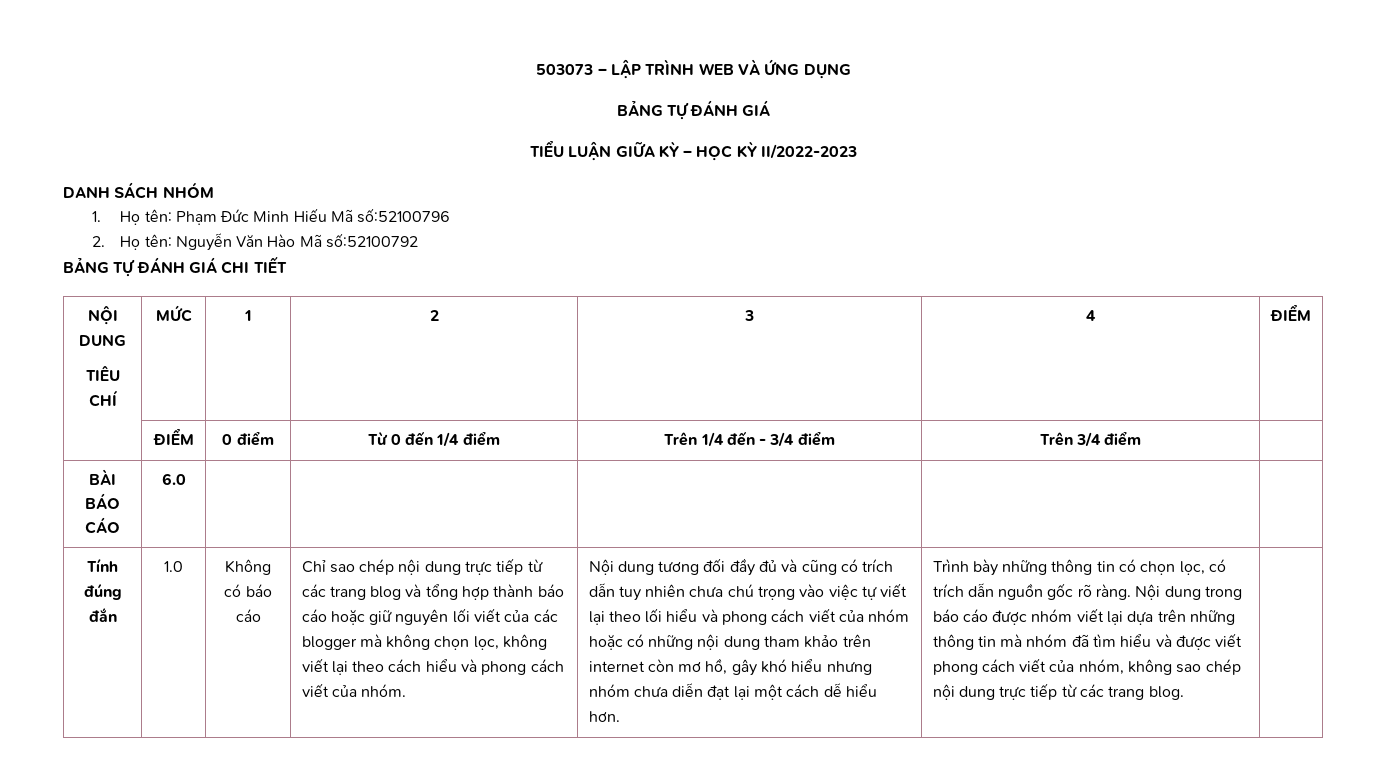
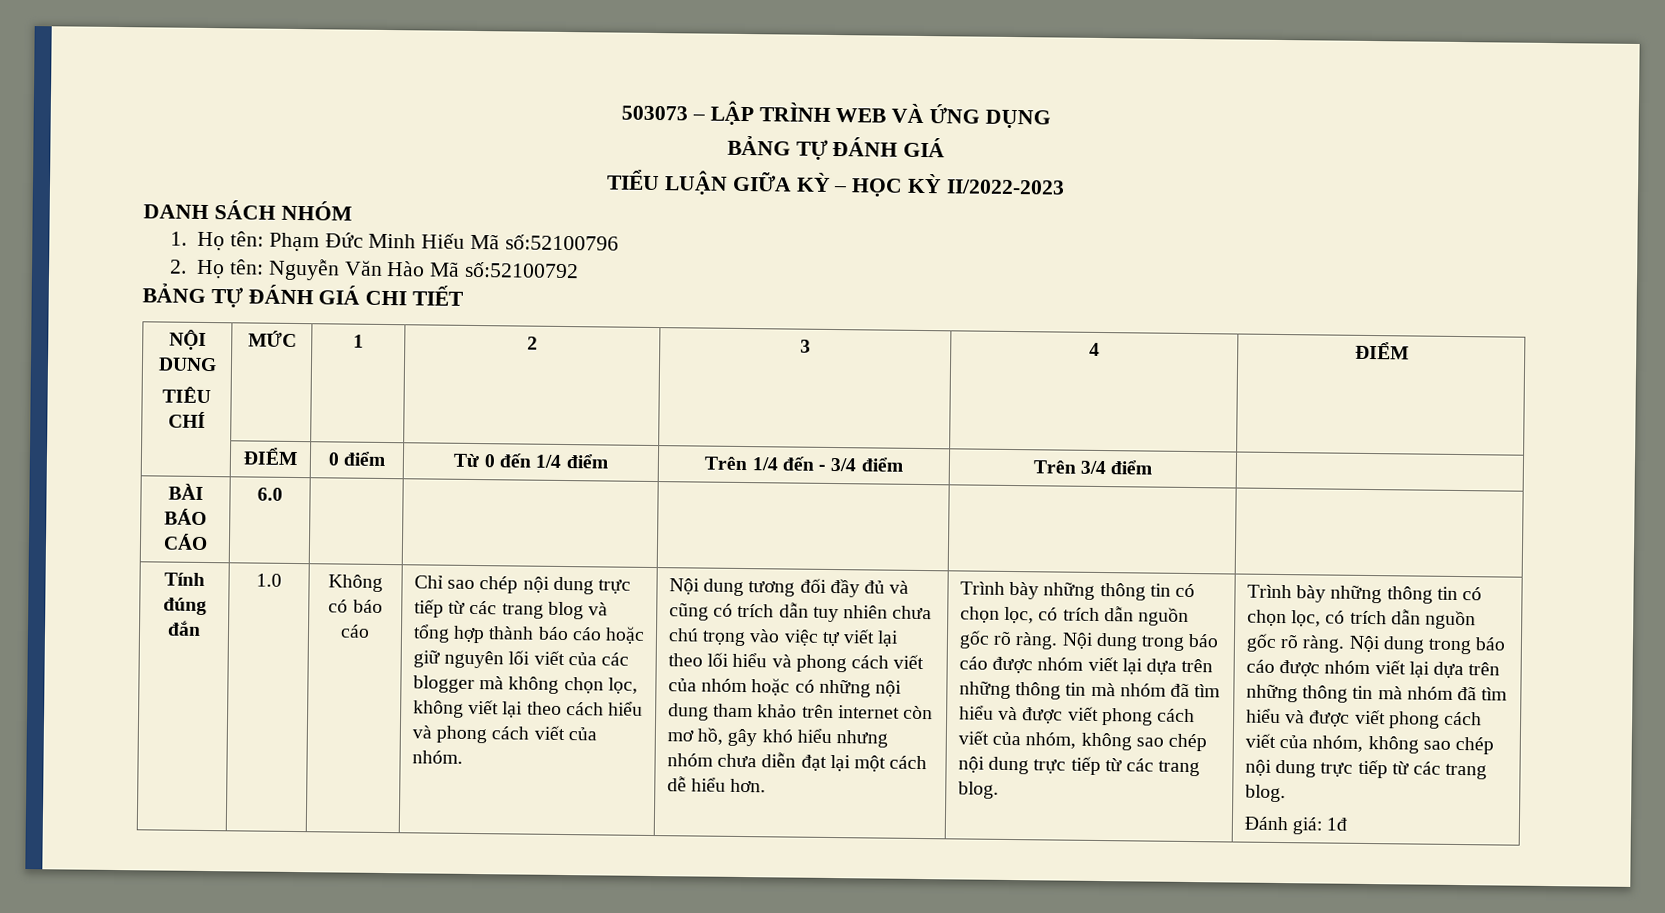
- Nội dung trong báo cáo được nhóm viết lại dựa trên những thông tin mà nhóm đã tìm hiểu và được viết phong cách viết của nhóm, không sao chép nội dung trực tiếp từ các trang blog.
+ Nội dung trong báo cáo được nhóm viết lại dựa trên những thông tin mà nhóm đã tìm hiểu và được viết phong cách viết của nhóm, không sao chép nội dung trực tiếp từ các trang blog. | Trình bày những thông tin có chọn lọc, có trích dẫn nguồn gốc rõ ràng. Nội dung trong báo cáo được nhóm viết lại dựa trên những thông tin mà nhóm đã tìm hiểu và được viết phong cách viết của nhóm, không sao chép nội dung trực tiếp từ các trang blog.
+ Đánh giá: 1đ

